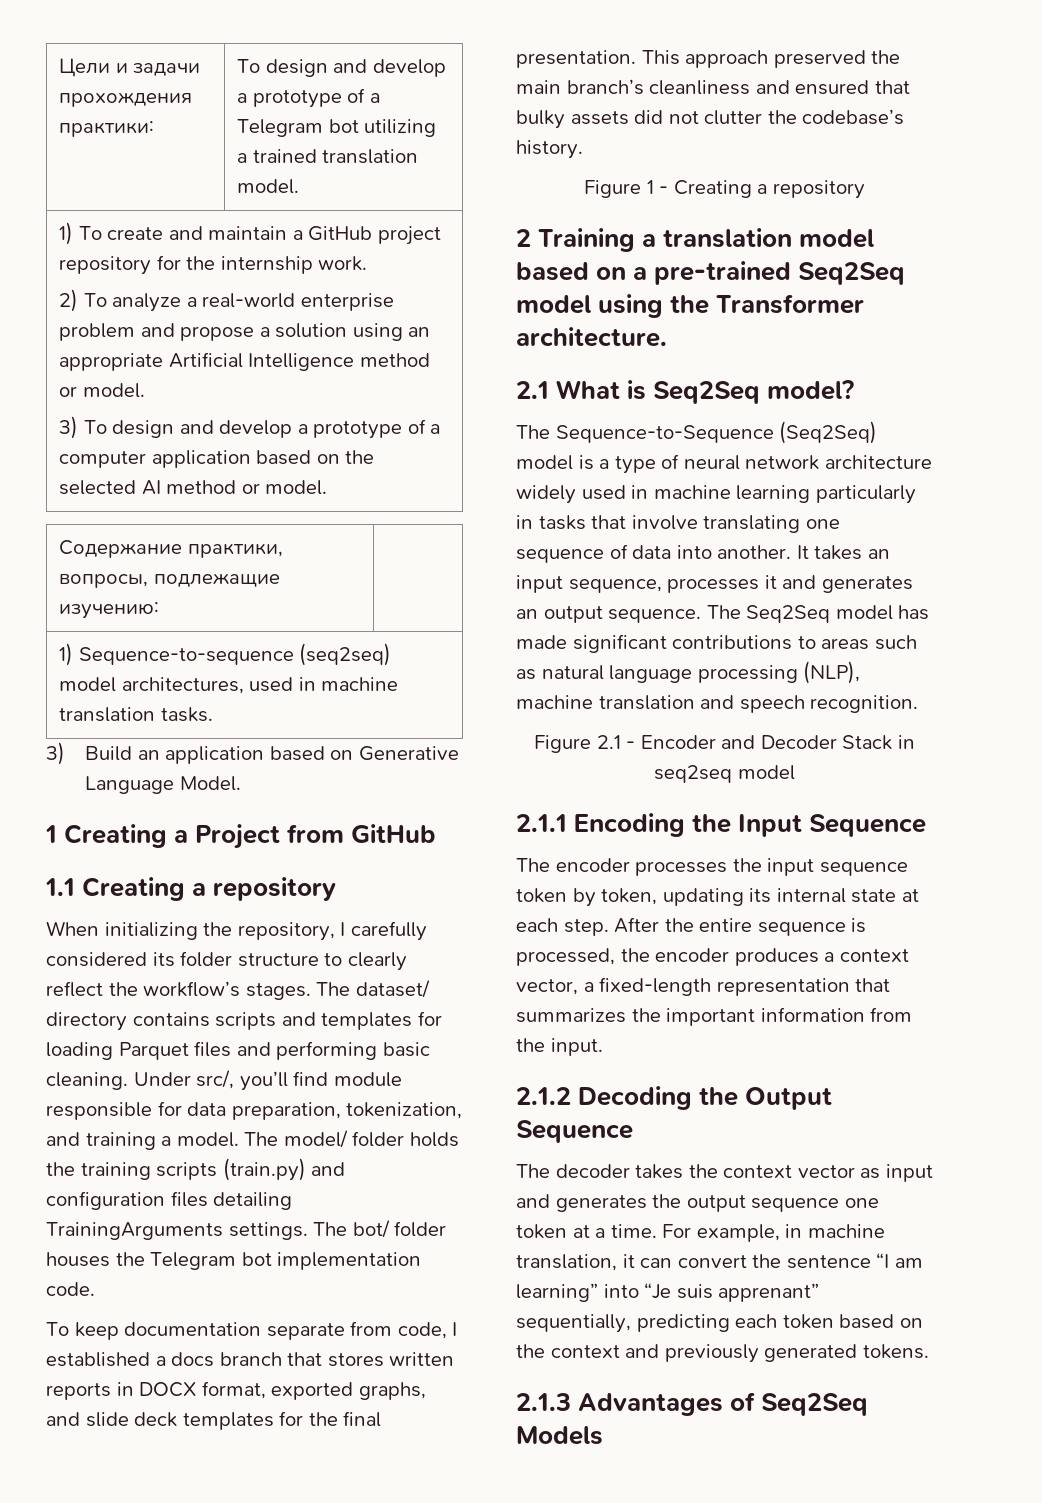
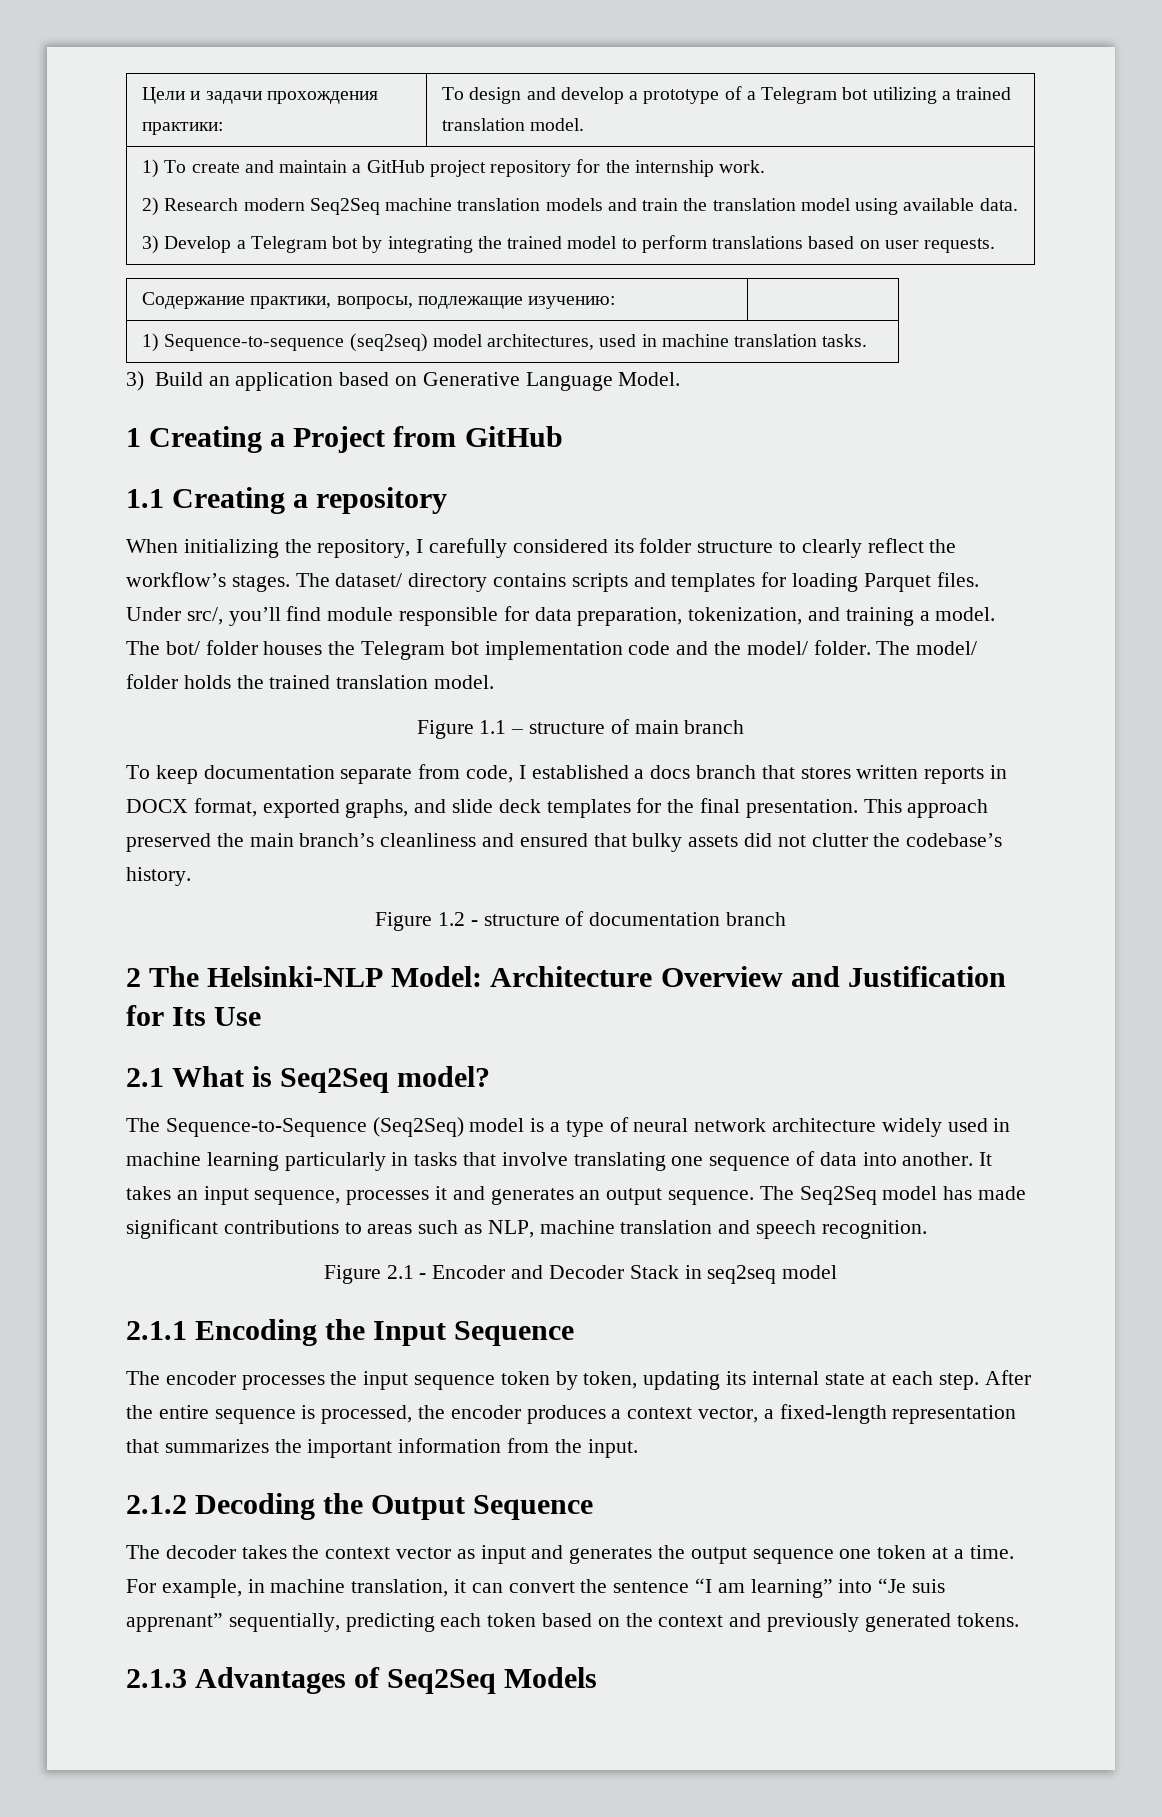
- 2) To analyze a real-world enterprise problem and propose a solution using an appropriate Artificial Intelligence method or model.
- 3) To design and develop a prototype of a computer application based on the selected AI method or model.
+ 2) Research modern Seq2Seq machine translation models and train the translation model using available data.
+ 3) Develop a Telegram bot by integrating the trained model to perform translations based on user requests.
- The dataset/ directory contains scripts and templates for loading Parquet files and performing basic cleaning.
+ The dataset/ directory contains scripts and templates for loading Parquet files.
- The model/ folder holds the training scripts (train.py) and configuration files detailing TrainingArguments settings. The bot/ folder houses the Telegram bot implementation code.
+ The bot/ folder houses the Telegram bot implementation code and the model/ folder. The model/ folder holds the trained translation model.
+ Figure 1.1 – structure of main branch
- Figure 1 - Creating a repository
- 2 Training a translation model based on a pre-trained Seq2Seq model using the Transformer architecture.
+ Figure 1.2 - structure of documentation branch
+ 2 The Helsinki-NLP Model: Architecture Overview and Justification for Its Use
- The Seq2Seq model has made significant contributions to areas such as natural language processing (NLP), machine translation and speech recognition.
+ The Seq2Seq model has made significant contributions to areas such as NLP, machine translation and speech recognition.

